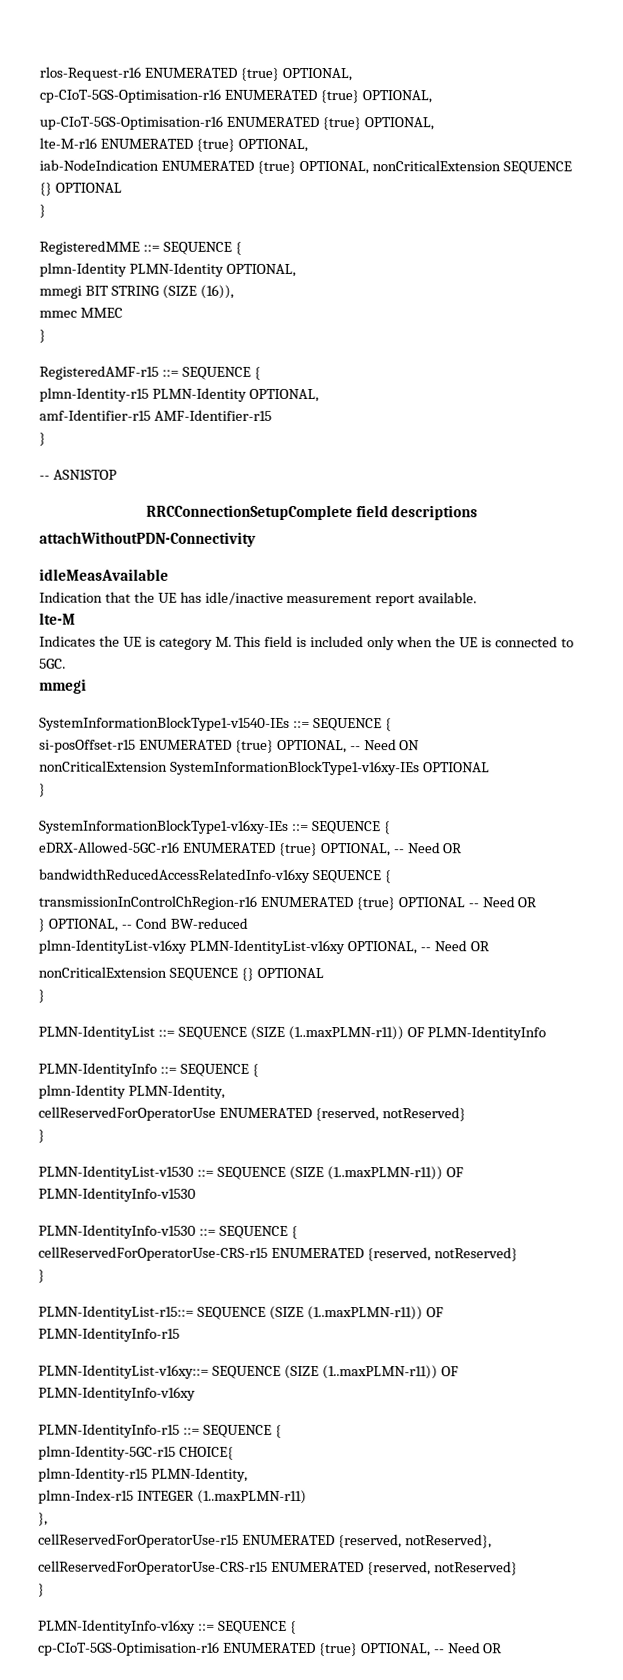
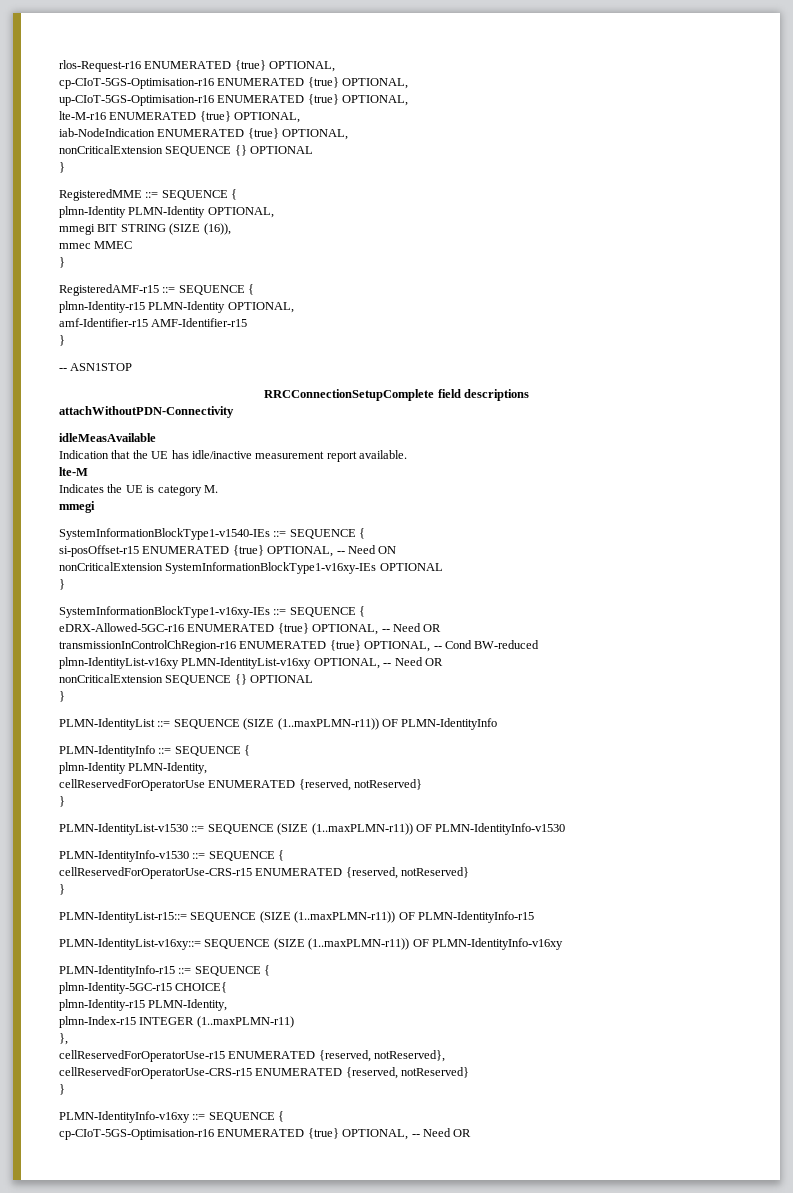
- iab-NodeIndication ENUMERATED {true} OPTIONAL, nonCriticalExtension SEQUENCE {} OPTIONAL
+ iab-NodeIndication ENUMERATED {true} OPTIONAL,
+ nonCriticalExtension SEQUENCE {} OPTIONAL
- Indicates the UE is category M. This field is included only when the UE is connected to 5GC.
+ Indicates the UE is category M.
- bandwidthReducedAccessRelatedInfo-v16xy SEQUENCE {
- transmissionInControlChRegion-r16 ENUMERATED {true} OPTIONAL -- Need OR
- } OPTIONAL, -- Cond BW-reduced
+ transmissionInControlChRegion-r16 ENUMERATED {true} OPTIONAL, -- Cond BW-reduced

